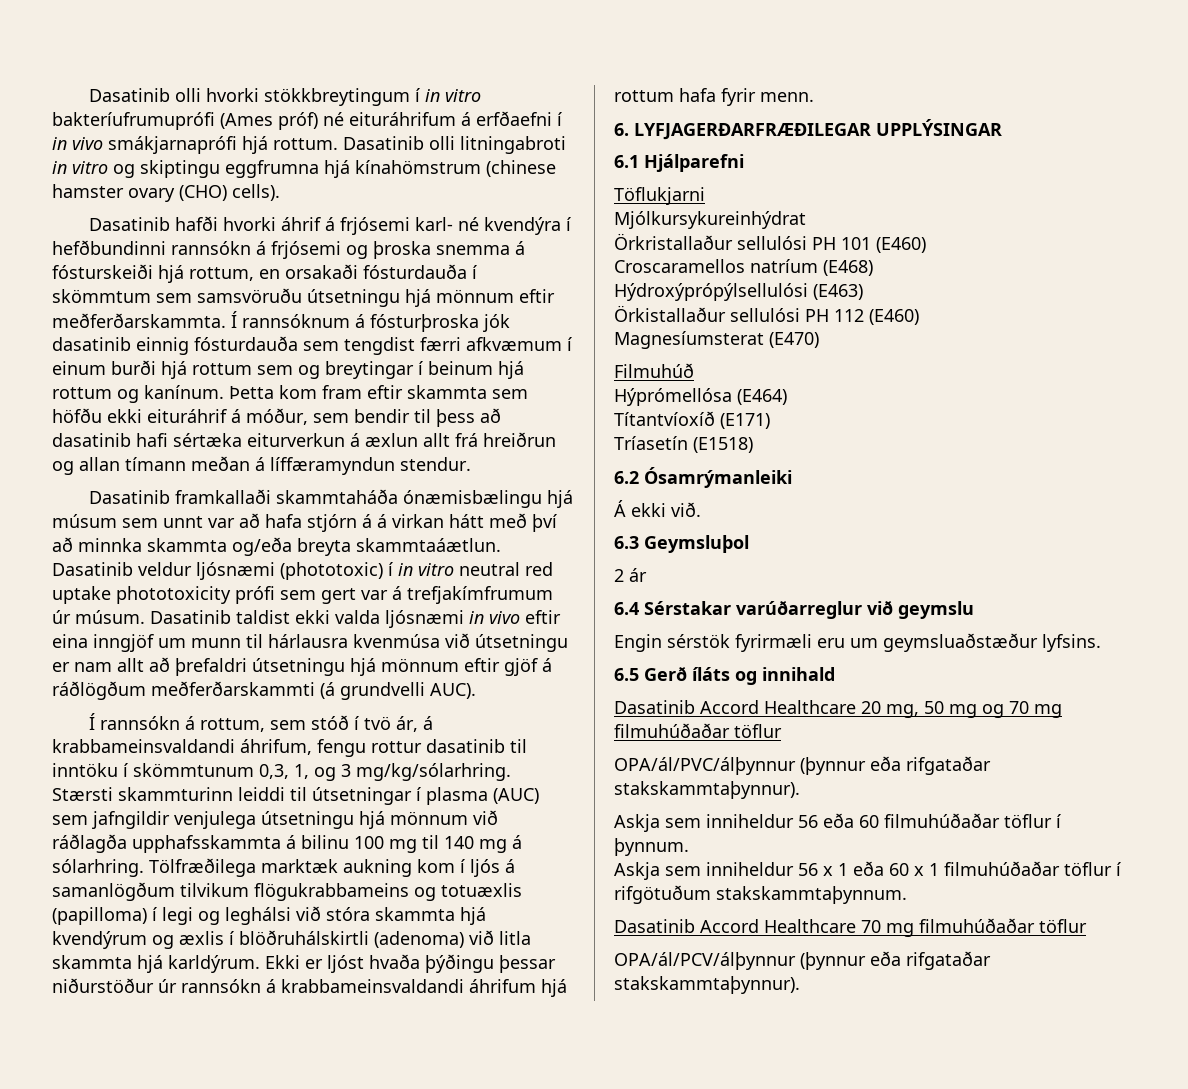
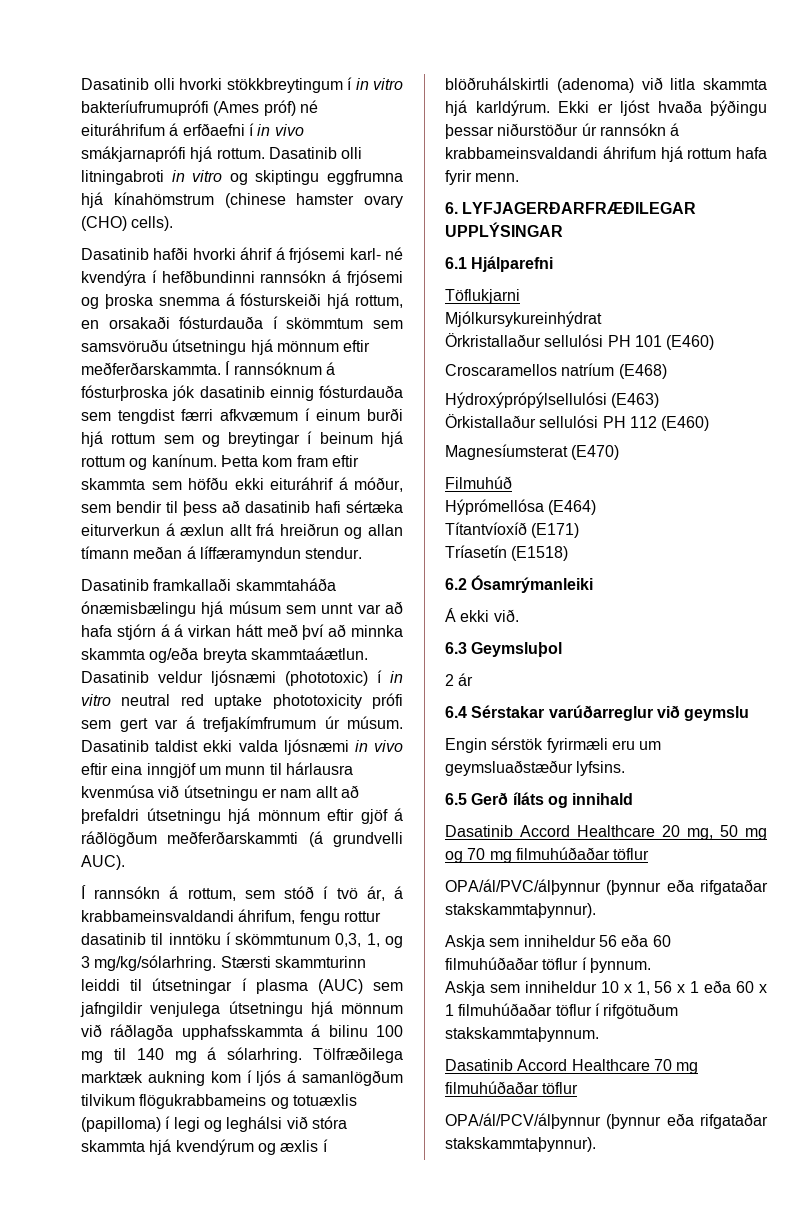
- Askja sem inniheldur 56 x 1 eða 60 x 1 filmuhúðaðar töflur í rifgötuðum stakskammtaþynnum.
+ Askja sem inniheldur 10 x 1, 56 x 1 eða 60 x 1 filmuhúðaðar töflur í rifgötuðum stakskammtaþynnum.

